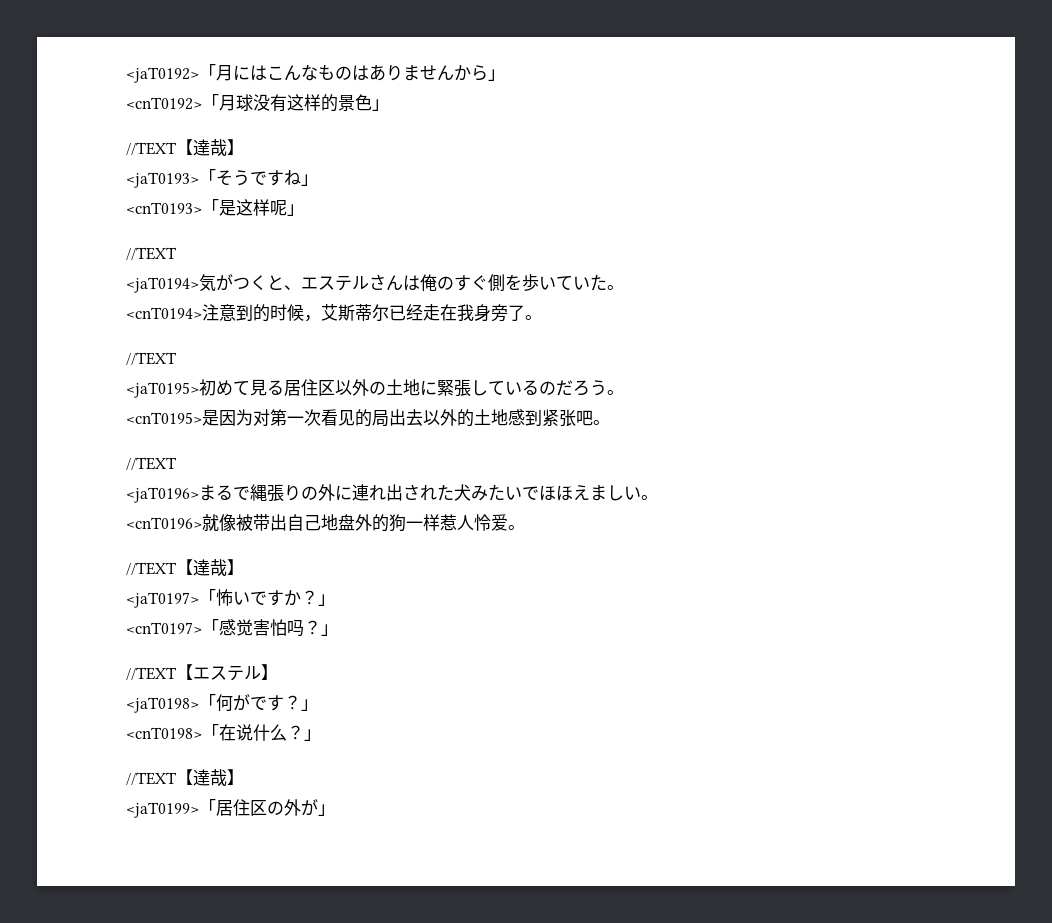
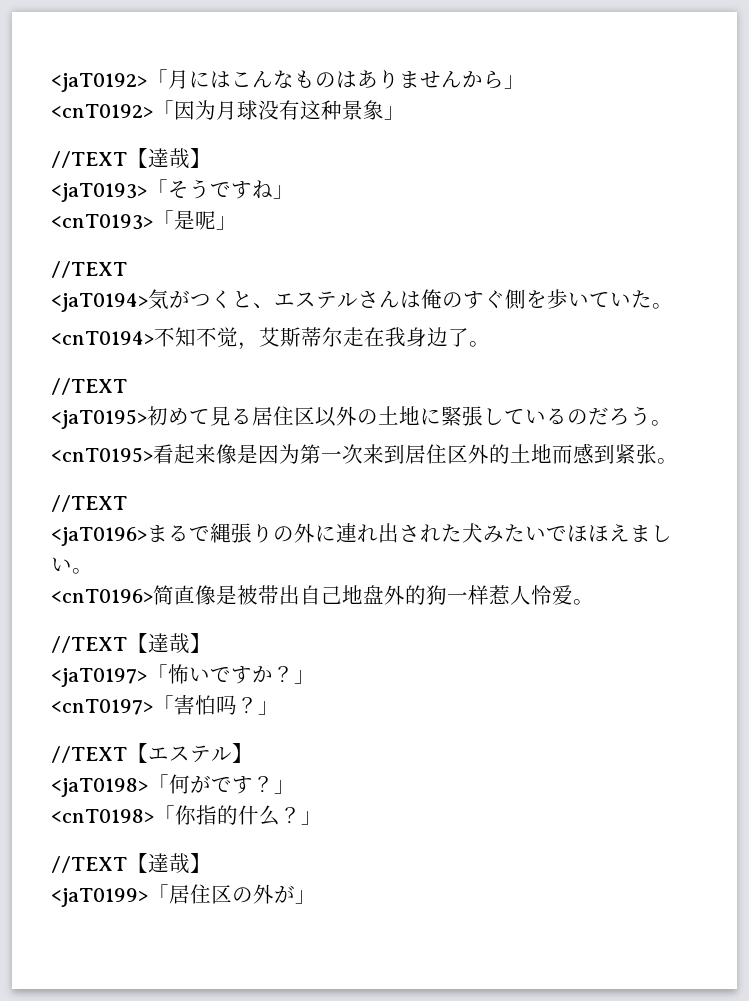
- <cnT0192>「月球没有这样的景色」
+ <cnT0192>「因为月球没有这种景象」
- <cnT0193>「是这样呢」
+ <cnT0193>「是呢」
- <cnT0194>注意到的时候，艾斯蒂尔已经走在我身旁了。
+ <cnT0194>不知不觉，艾斯蒂尔走在我身边了。
- <cnT0195>是因为对第一次看见的局出去以外的土地感到紧张吧。
+ <cnT0195>看起来像是因为第一次来到居住区外的土地而感到紧张。
- <cnT0196>就像被带出自己地盘外的狗一样惹人怜爱。
+ <cnT0196>简直像是被带出自己地盘外的狗一样惹人怜爱。
- <cnT0197>「感觉害怕吗？」
+ <cnT0197>「害怕吗？」
- <cnT0198>「在说什么？」
+ <cnT0198>「你指的什么？」

